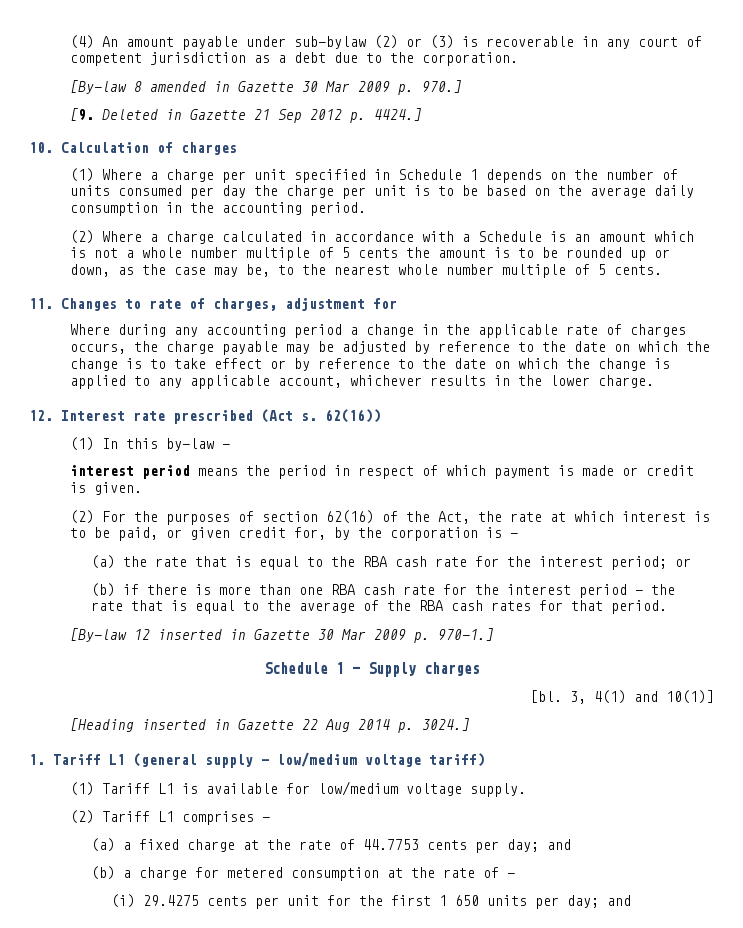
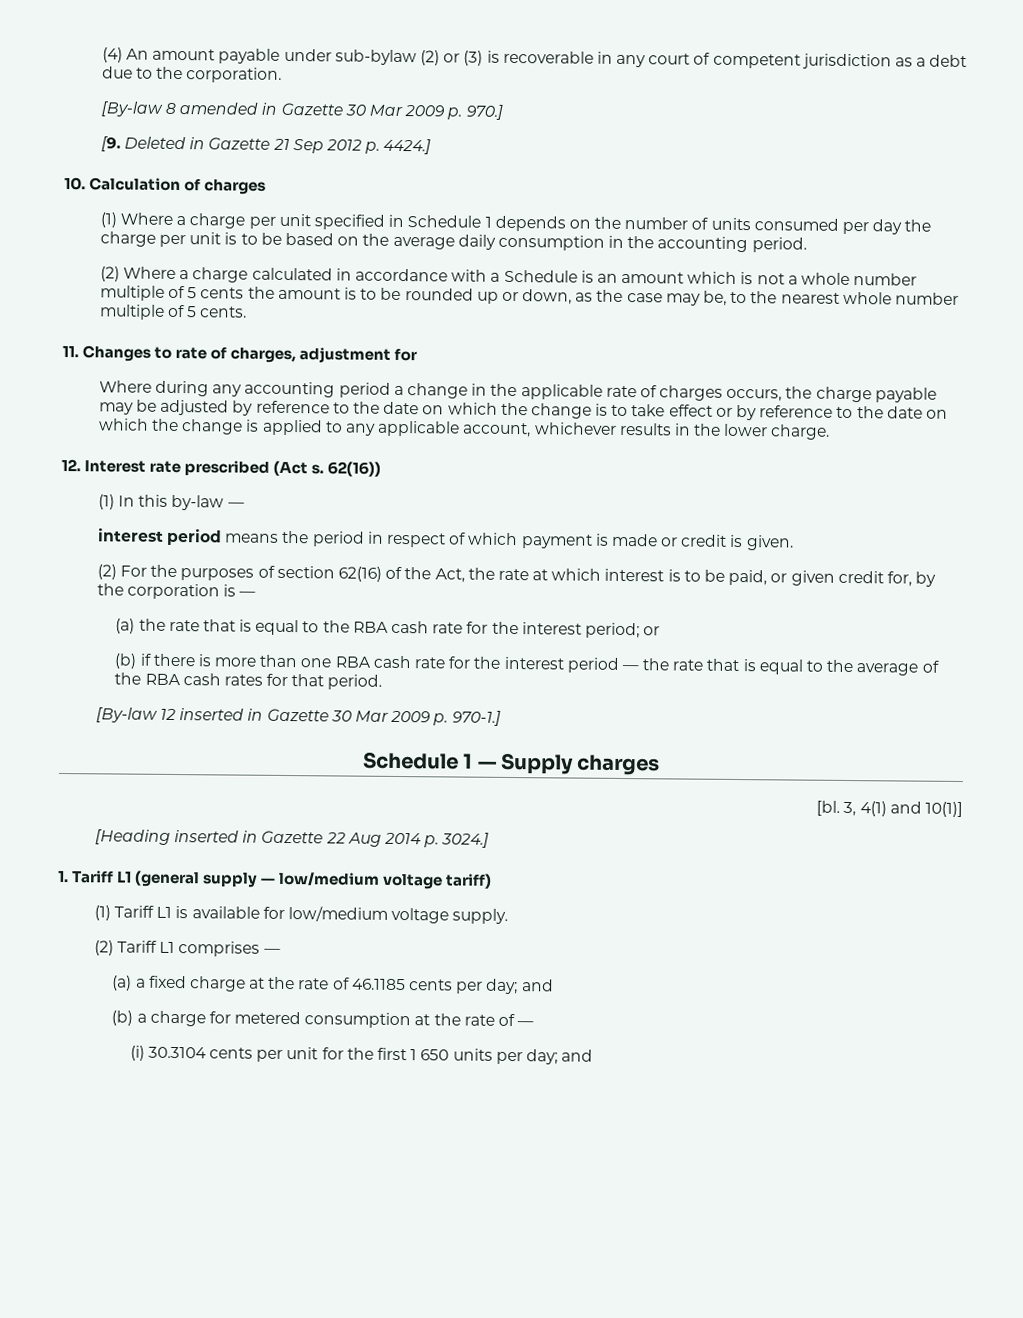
- (a) a fixed charge at the rate of 44.7753 cents per day; and
+ (a) a fixed charge at the rate of 46.1185 cents per day; and
- (i) 29.4275 cents per unit for the first 1 650 units per day; and
+ (i) 30.3104 cents per unit for the first 1 650 units per day; and

